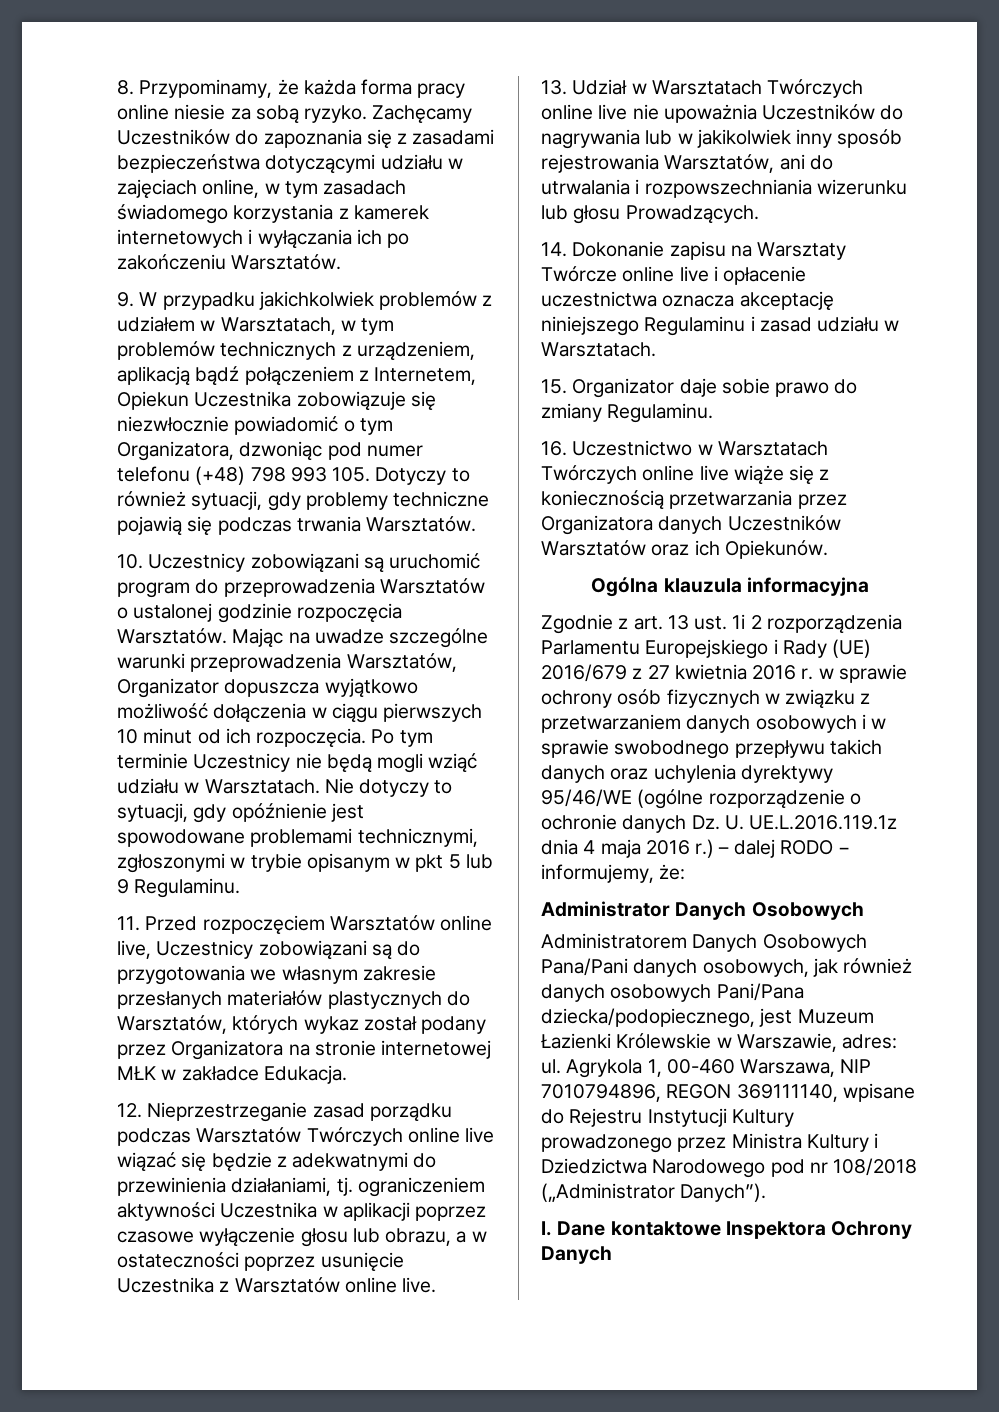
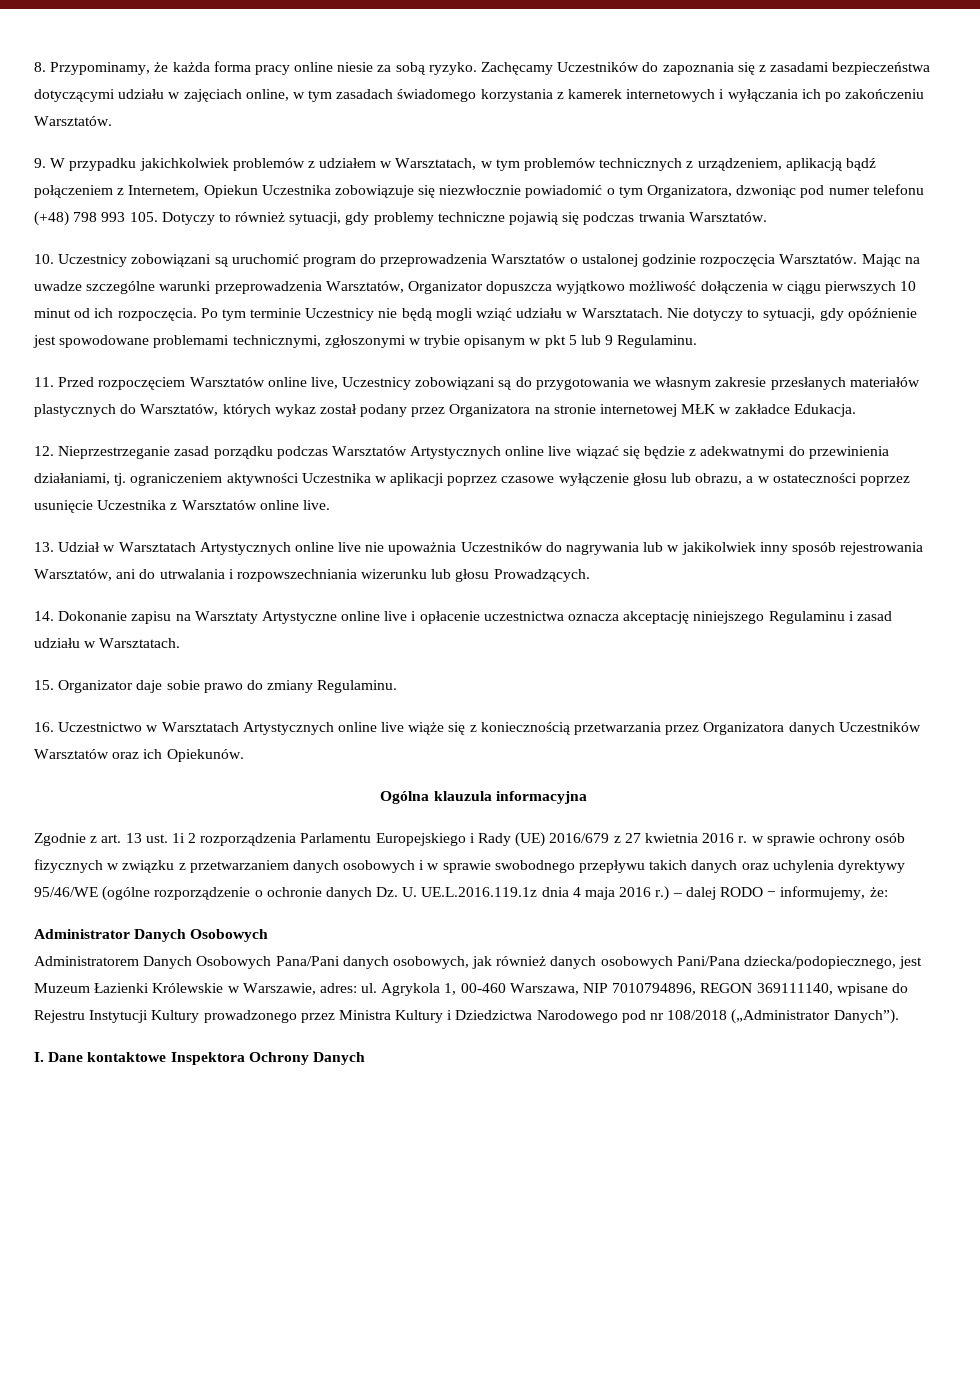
- 12. Nieprzestrzeganie zasad porządku podczas Warsztatów Twórczych online live wiązać się będzie z adekwatnymi do przewinienia działaniami, tj. ograniczeniem aktywności Uczestnika w aplikacji poprzez czasowe wyłączenie głosu lub obrazu, a w ostateczności poprzez usunięcie Uczestnika z Warsztatów online live.
+ 12. Nieprzestrzeganie zasad porządku podczas Warsztatów Artystycznych online live wiązać się będzie z adekwatnymi do przewinienia działaniami, tj. ograniczeniem aktywności Uczestnika w aplikacji poprzez czasowe wyłączenie głosu lub obrazu, a w ostateczności poprzez usunięcie Uczestnika z Warsztatów online live.
- 13. Udział w Warsztatach Twórczych online live nie upoważnia Uczestników do nagrywania lub w jakikolwiek inny sposób rejestrowania Warsztatów, ani do utrwalania i rozpowszechniania wizerunku lub głosu Prowadzących.
+ 13. Udział w Warsztatach Artystycznych online live nie upoważnia Uczestników do nagrywania lub w jakikolwiek inny sposób rejestrowania Warsztatów, ani do utrwalania i rozpowszechniania wizerunku lub głosu Prowadzących.
- 14. Dokonanie zapisu na Warsztaty Twórcze online live i opłacenie uczestnictwa oznacza akceptację niniejszego Regulaminu i zasad udziału w Warsztatach.
+ 14. Dokonanie zapisu na Warsztaty Artystyczne online live i opłacenie uczestnictwa oznacza akceptację niniejszego Regulaminu i zasad udziału w Warsztatach.
- 16. Uczestnictwo w Warsztatach Twórczych online live wiąże się z koniecznością przetwarzania przez Organizatora danych Uczestników Warsztatów oraz ich Opiekunów.
+ 16. Uczestnictwo w Warsztatach Artystycznych online live wiąże się z koniecznością przetwarzania przez Organizatora danych Uczestników Warsztatów oraz ich Opiekunów.

